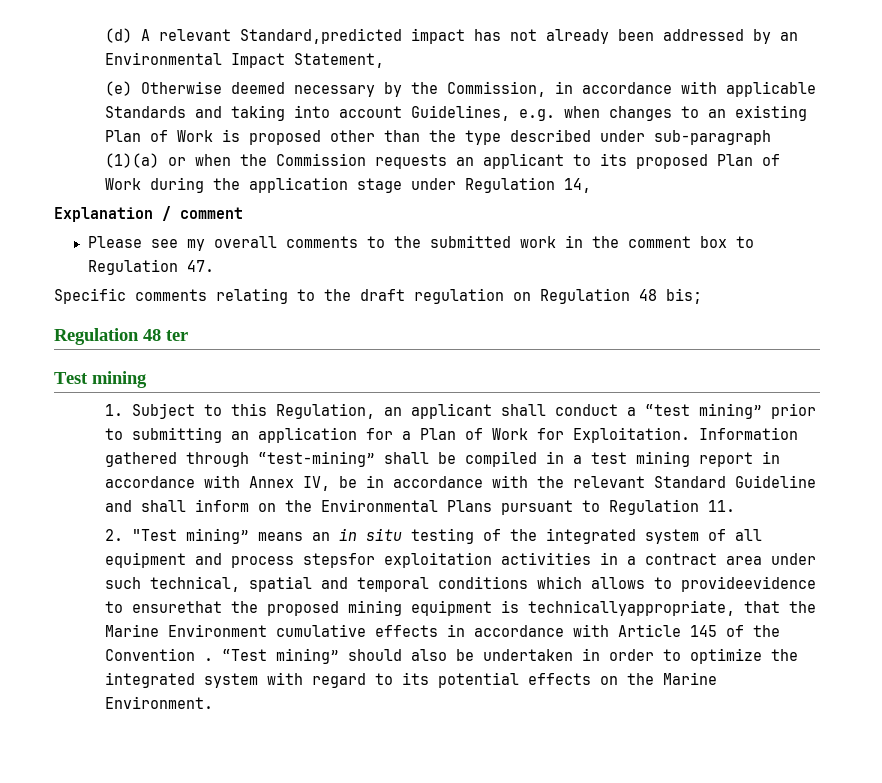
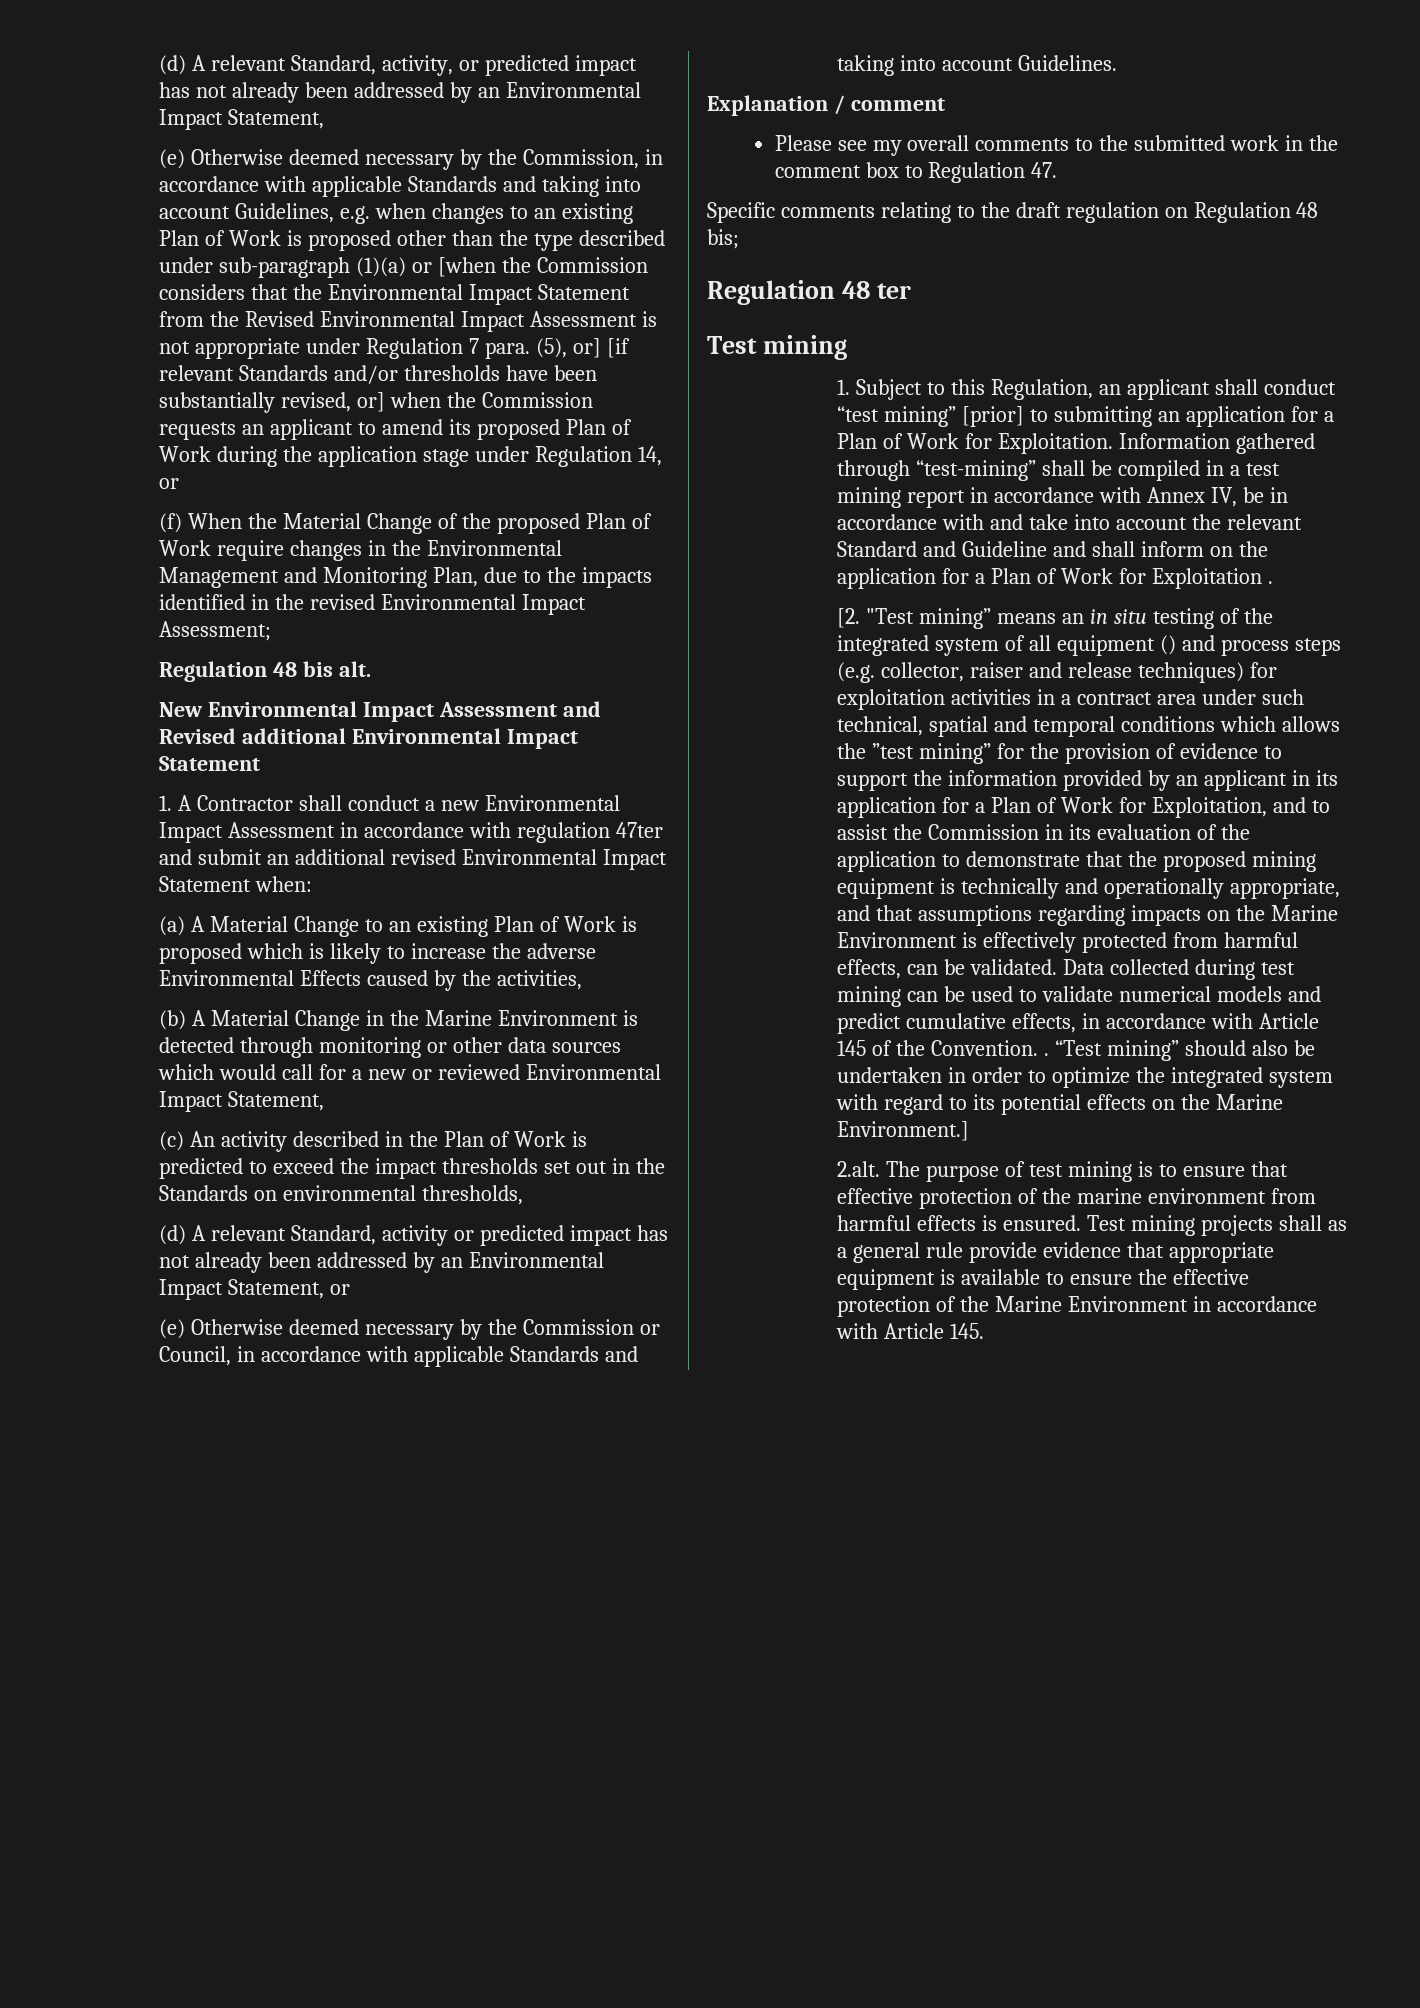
- (d) A relevant Standard,predicted impact has not already been addressed by an Environmental Impact Statement,
+ (d) A relevant Standard, activity, or predicted impact has not already been addressed by an Environmental Impact Statement,
- (e) Otherwise deemed necessary by the Commission, in accordance with applicable Standards and taking into account Guidelines, e.g. when changes to an existing Plan of Work is proposed other than the type described under sub-paragraph (1)(a) or when the Commission requests an applicant to its proposed Plan of Work during the application stage under Regulation 14,
+ (e) Otherwise deemed necessary by the Commission, in accordance with applicable Standards and taking into account Guidelines, e.g. when changes to an existing Plan of Work is proposed other than the type described under sub-paragraph (1)(a) or [when the Commission considers that the Environmental Impact Statement from the Revised Environmental Impact Assessment is not appropriate under Regulation 7 para. (5), or] [if relevant Standards and/or thresholds have been substantially revised, or] when the Commission requests an applicant to amend its proposed Plan of Work during the application stage under Regulation 14, or
+ (f) When the Material Change of the proposed Plan of Work require changes in the Environmental Management and Monitoring Plan, due to the impacts identified in the revised Environmental Impact Assessment;
+ Regulation 48 bis alt.
+ New Environmental Impact Assessment and Revised additional Environmental Impact Statement
+ 1. A Contractor shall conduct a new Environmental Impact Assessment in accordance with regulation 47ter and submit an additional revised Environmental Impact Statement when:
+ (a) A Material Change to an existing Plan of Work is proposed which is likely to increase the adverse Environmental Effects caused by the activities,
+ (b) A Material Change in the Marine Environment is detected through monitoring or other data sources which would call for a new or reviewed Environmental Impact Statement,
+ (c) An activity described in the Plan of Work is predicted to exceed the impact thresholds set out in the Standards on environmental thresholds,
+ (d) A relevant Standard, activity or predicted impact has not already been addressed by an Environmental Impact Statement, or
+ (e) Otherwise deemed necessary by the Commission or Council, in accordance with applicable Standards and taking into account Guidelines.
- 1. Subject to this Regulation, an applicant shall conduct a “test mining” prior to submitting an application for a Plan of Work for Exploitation.
+ 1. Subject to this Regulation, an applicant shall conduct “test mining” [prior] to submitting an application for a Plan of Work for Exploitation.
- Information gathered through “test-mining” shall be compiled in a test mining report in accordance with Annex IV, be in accordance with the relevant Standard Guideline and shall inform on the Environmental Plans pursuant to Regulation 11.
- 2. "Test mining” means an in situ testing of the integrated system of all equipment and process stepsfor exploitation activities in a contract area under such technical, spatial and temporal conditions which allows to provideevidence to ensurethat the proposed mining equipment is technicallyappropriate, that the Marine Environment cumulative effects in accordance with Article 145 of the Convention .
+ Information gathered through “test-mining” shall be compiled in a test mining report in accordance with Annex IV, be in accordance with and take into account the relevant Standard and Guideline and shall inform on the application for a Plan of Work for Exploitation .
+ [2. "Test mining” means an in situ testing of the integrated system of all equipment () and process steps (e.g. collector, raiser and release techniques) for exploitation activities in a contract area under such technical, spatial and temporal conditions which allows the ”test mining” for the provision of evidence to support the information provided by an applicant in its application for a Plan of Work for Exploitation, and to assist the Commission in its evaluation of the application to demonstrate that the proposed mining equipment is technically and operationally appropriate, and that assumptions regarding impacts on the Marine Environment is effectively protected from harmful effects, can be validated. Data collected during test mining can be used to validate numerical models and predict cumulative effects, in accordance with Article 145 of the Convention. .
- “Test mining” should also be undertaken in order to optimize the integrated system with regard to its potential effects on the Marine Environment.
+ “Test mining” should also be undertaken in order to optimize the integrated system with regard to its potential effects on the Marine Environment.]
+ 2.alt. The purpose of test mining is to ensure that effective protection of the marine environment from harmful effects is ensured. Test mining projects shall as a general rule provide evidence that appropriate equipment is available to ensure the effective protection of the Marine Environment in accordance with Article 145.

